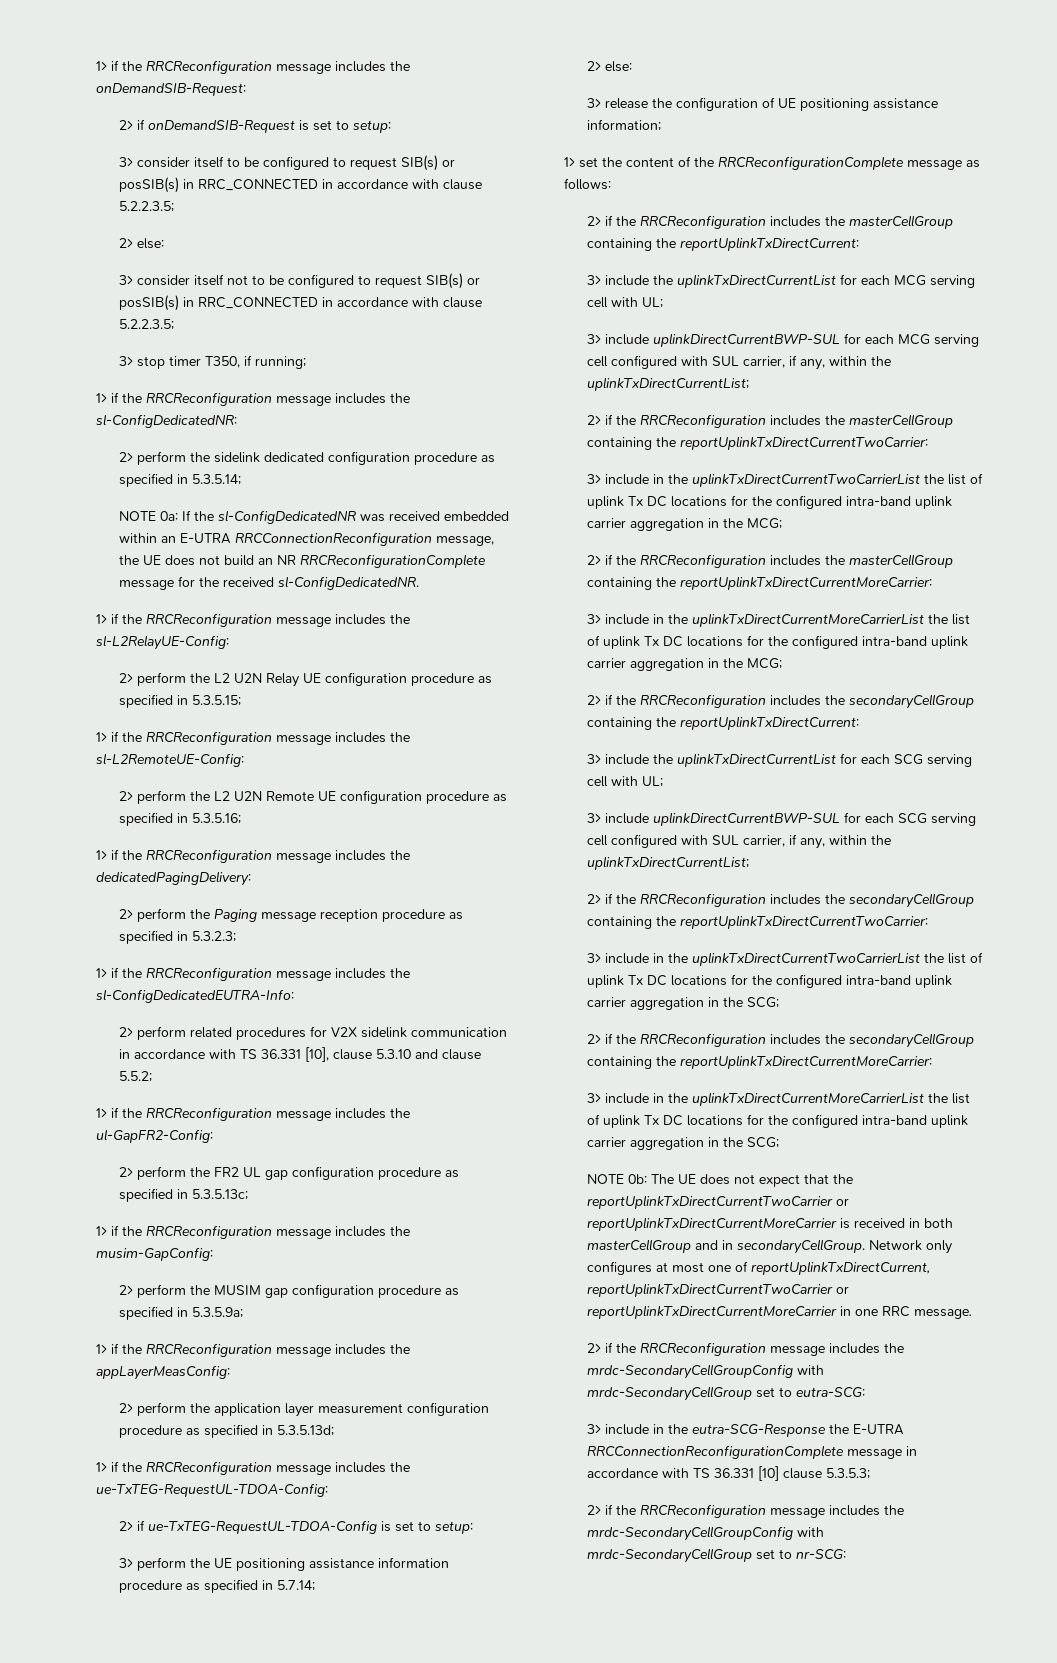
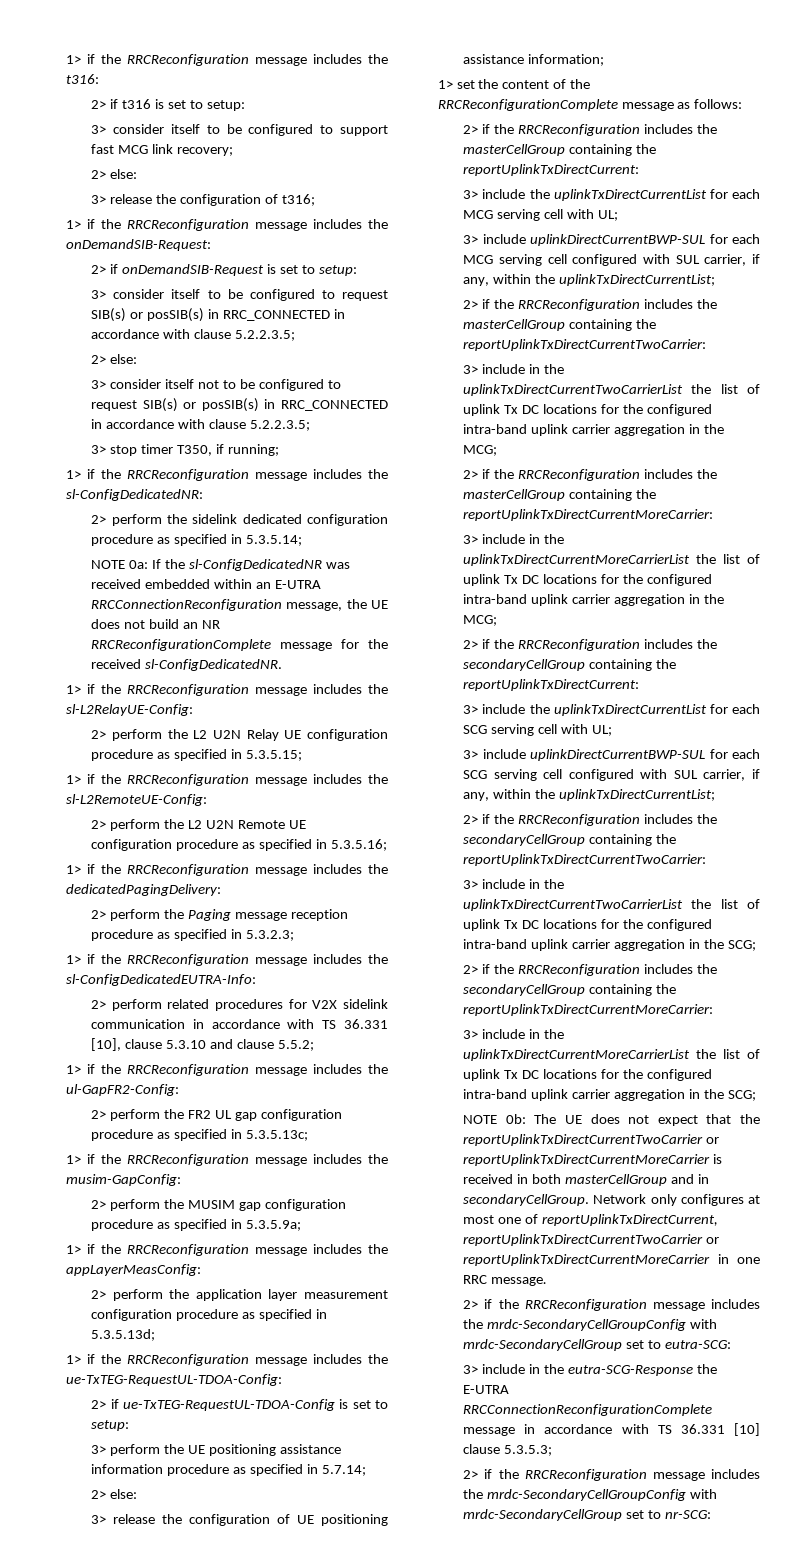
+ 1> if the RRCReconfiguration message includes the t316:
+ 2> if t316 is set to setup:
+ 3> consider itself to be configured to support fast MCG link recovery;
+ 2> else:
+ 3> release the configuration of t316;

